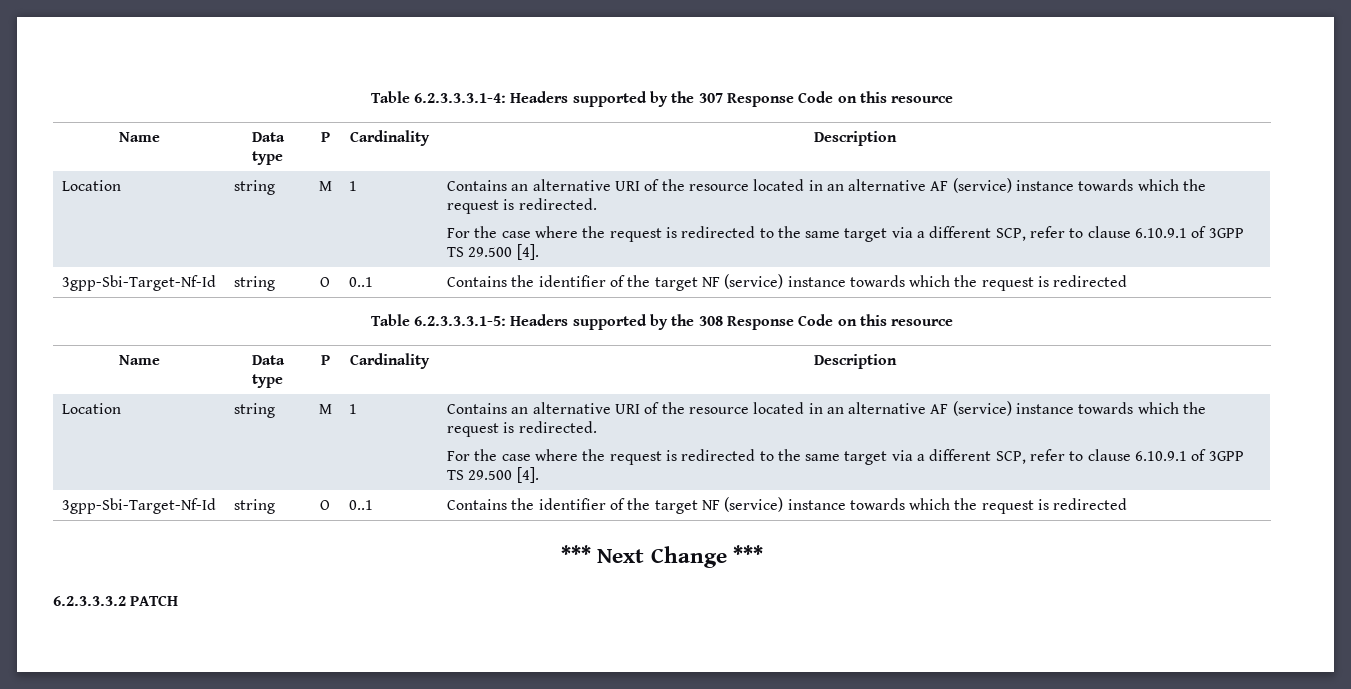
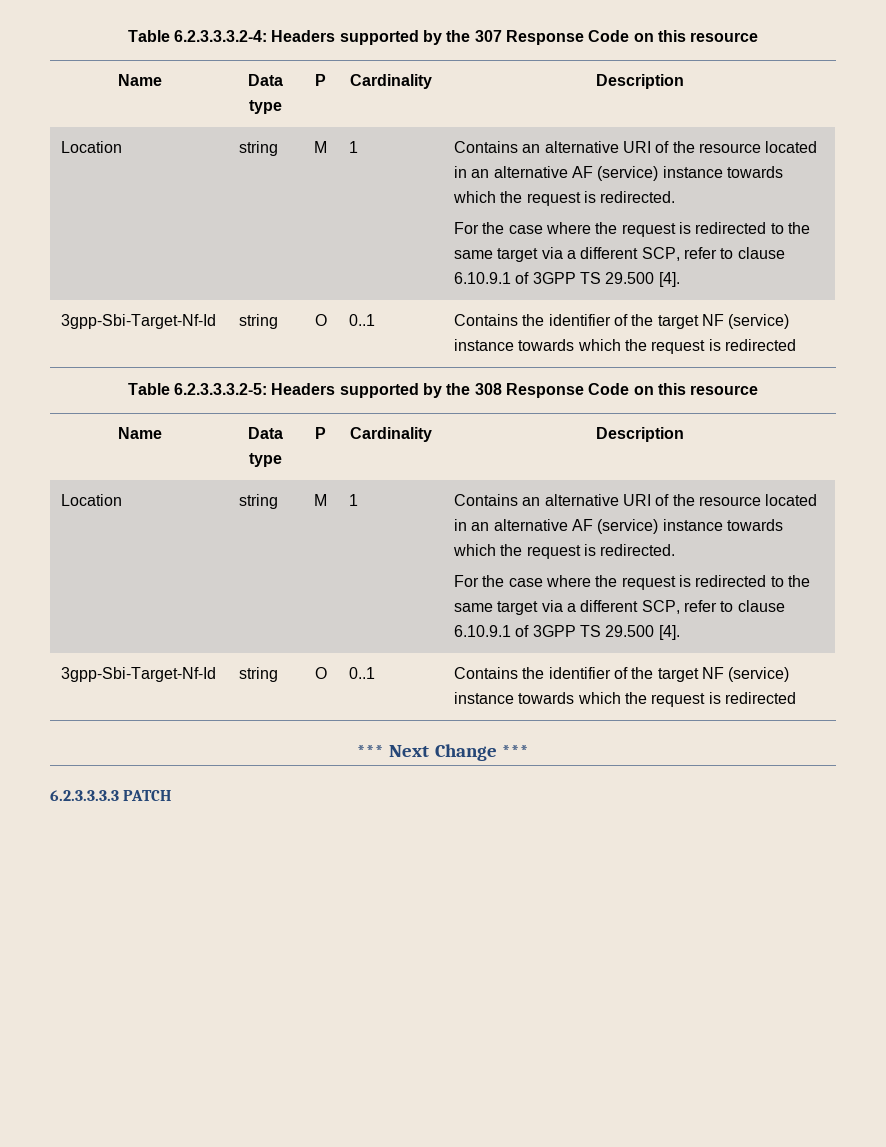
- Table 6.2.3.3.3.1-4: Headers supported by the 307 Response Code on this resource
+ Table 6.2.3.3.3.2-4: Headers supported by the 307 Response Code on this resource
- Table 6.2.3.3.3.1-5: Headers supported by the 308 Response Code on this resource
+ Table 6.2.3.3.3.2-5: Headers supported by the 308 Response Code on this resource
- 6.2.3.3.3.2 PATCH
+ 6.2.3.3.3.3 PATCH

